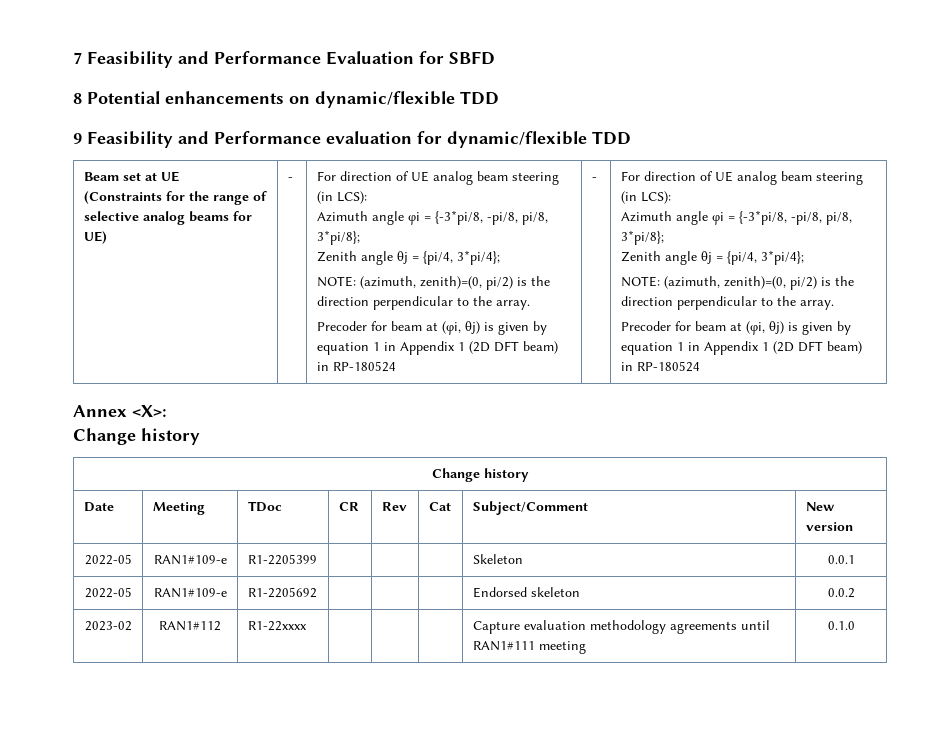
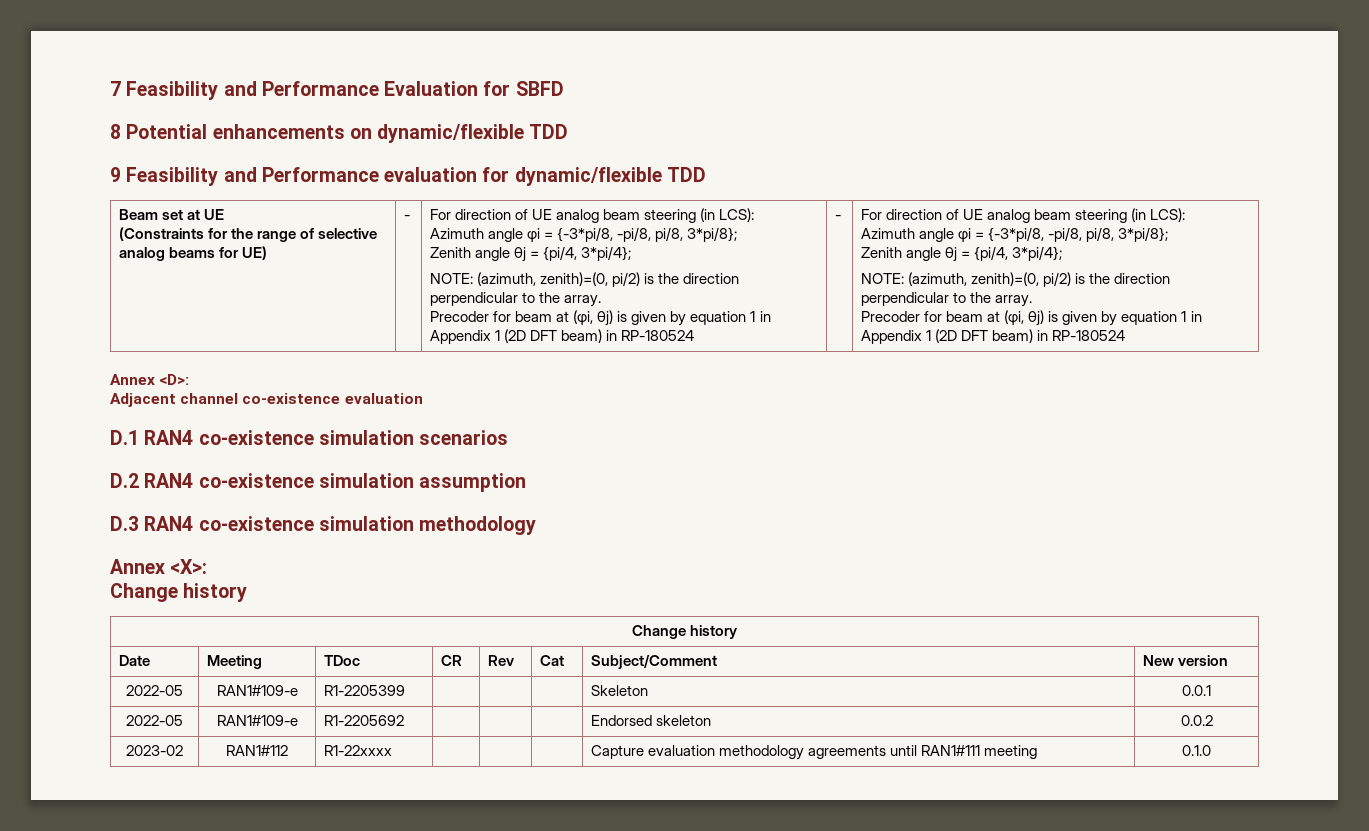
+ Annex <D>:
+ Adjacent channel co-existence evaluation
+ D.1 RAN4 co-existence simulation scenarios
+ D.2 RAN4 co-existence simulation assumption
+ D.3 RAN4 co-existence simulation methodology

